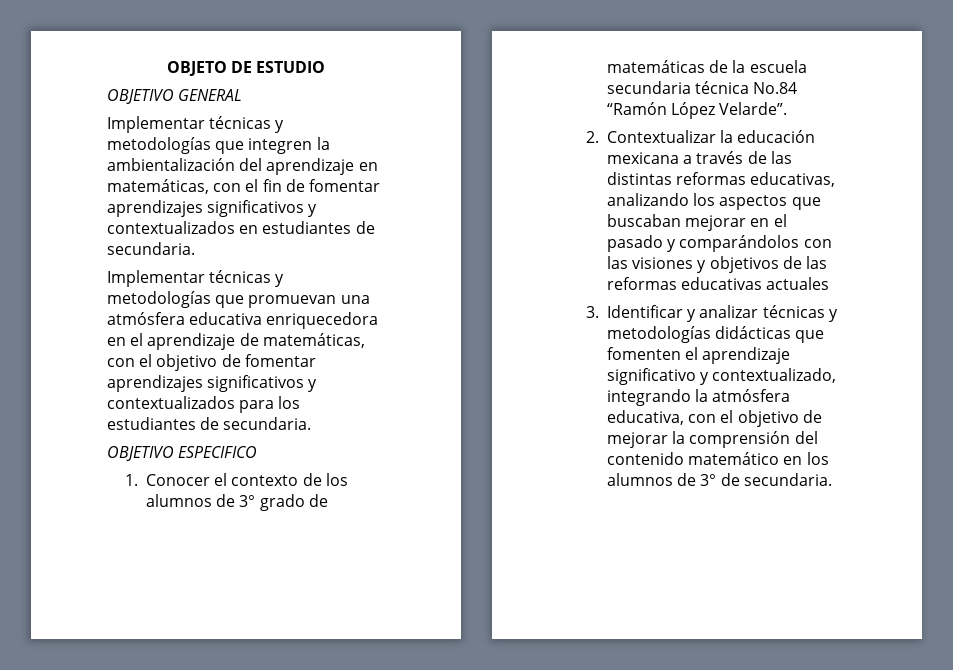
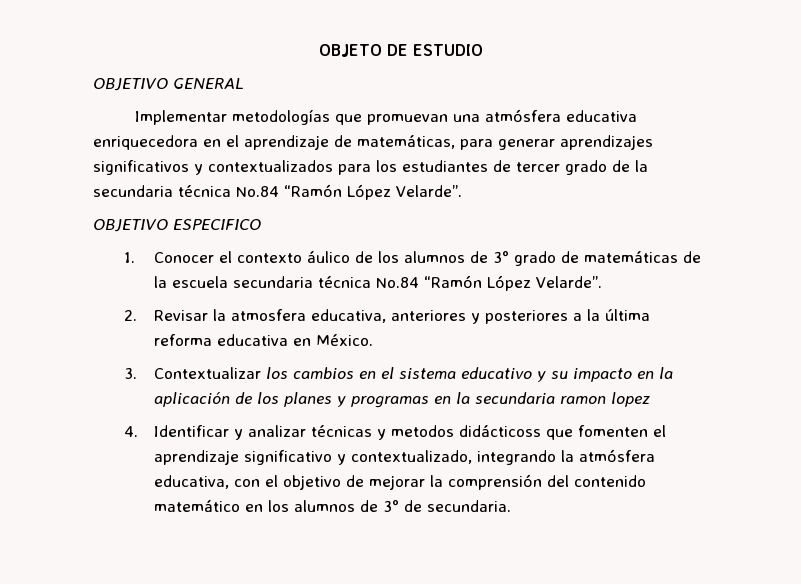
- Implementar técnicas y metodologías que integren la ambientalización del aprendizaje en matemáticas, con el fin de fomentar aprendizajes significativos y contextualizados en estudiantes de secundaria.
- Implementar técnicas y metodologías que promuevan una atmósfera educativa enriquecedora en el aprendizaje de matemáticas, con el objetivo de fomentar aprendizajes significativos y contextualizados para los estudiantes de secundaria.
+ Implementar metodologías que promuevan una atmósfera educativa enriquecedora en el aprendizaje de matemáticas, para generar aprendizajes significativos y contextualizados para los estudiantes de tercer grado de la secundaria técnica No.84 “Ramón López Velarde”.
- 1. Conocer el contexto de los alumnos de 3° grado de matemáticas de la escuela secundaria técnica No.84 “Ramón López Velarde”.
+ 1. Conocer el contexto áulico de los alumnos de 3° grado de matemáticas de la escuela secundaria técnica No.84 “Ramón López Velarde”.
- 2. Contextualizar la educación mexicana a través de las distintas reformas educativas, analizando los aspectos que buscaban mejorar en el pasado y comparándolos con las visiones y objetivos de las reformas educativas actuales
- 3. Identificar y analizar técnicas y metodologías didácticas que fomenten el aprendizaje significativo y contextualizado, integrando la atmósfera educativa, con el objetivo de mejorar la comprensión del contenido matemático en los alumnos de 3° de secundaria.
+ 2. Revisar la atmosfera educativa, anteriores y posteriores a la última reforma educativa en México.
+ 3. Contextualizar los cambios en el sistema educativo y su impacto en la aplicación de los planes y programas en la secundaria ramon lopez
+ 4. Identificar y analizar técnicas y metodos didácticoss que fomenten el aprendizaje significativo y contextualizado, integrando la atmósfera educativa, con el objetivo de mejorar la comprensión del contenido matemático en los alumnos de 3° de secundaria.

